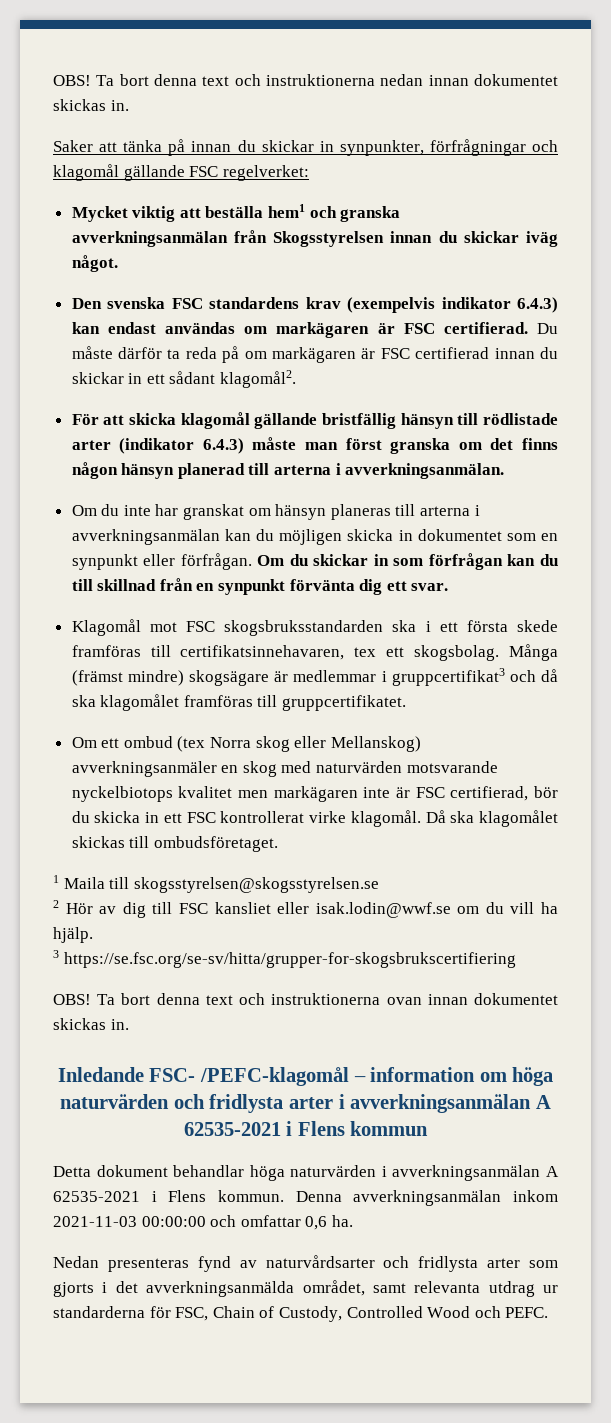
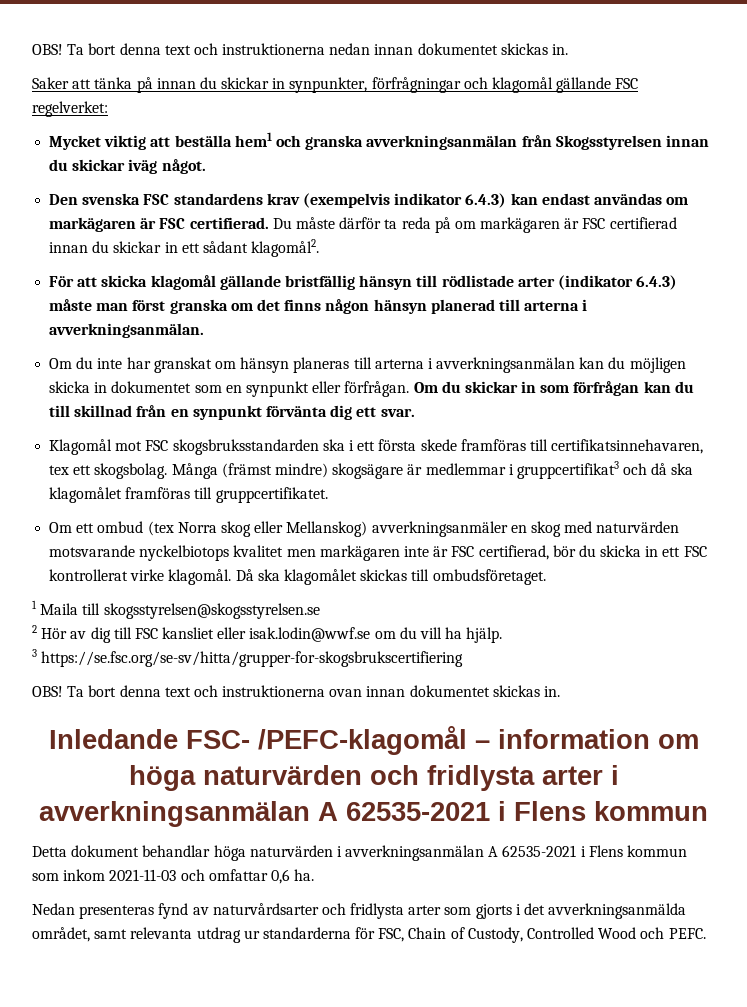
- Detta dokument behandlar höga naturvärden i avverkningsanmälan A 62535-2021 i Flens kommun. Denna avverkningsanmälan inkom 2021-11-03 00:00:00 och omfattar 0,6 ha.
+ Detta dokument behandlar höga naturvärden i avverkningsanmälan A 62535-2021 i Flens kommun som inkom 2021-11-03 och omfattar 0,6 ha.

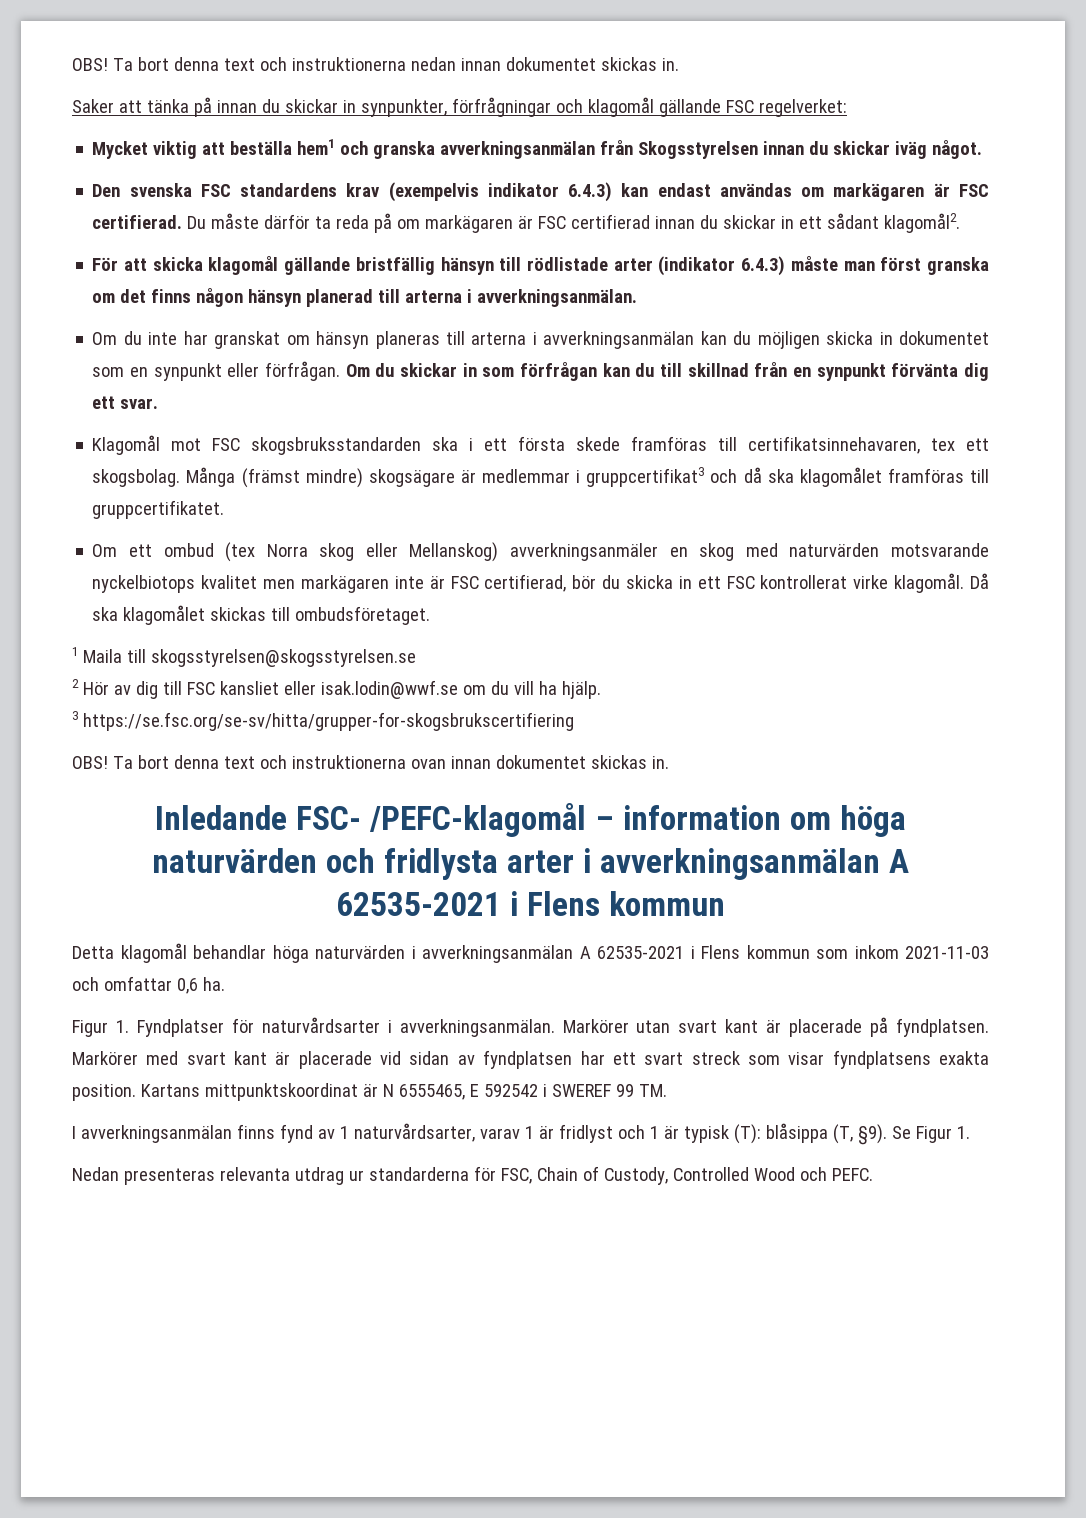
- Detta dokument behandlar höga naturvärden i avverkningsanmälan A 62535-2021 i Flens kommun som inkom 2021-11-03 och omfattar 0,6 ha.
+ Detta klagomål behandlar höga naturvärden i avverkningsanmälan A 62535-2021 i Flens kommun som inkom 2021-11-03 och omfattar 0,6 ha.
- Nedan presenteras fynd av naturvårdsarter och fridlysta arter som gjorts i det avverkningsanmälda området, samt relevanta utdrag ur standarderna för FSC, Chain of Custody, Controlled Wood och PEFC.
+ Figur 1. Fyndplatser för naturvårdsarter i avverkningsanmälan. Markörer utan svart kant är placerade på fyndplatsen. Markörer med svart kant är placerade vid sidan av fyndplatsen har ett svart streck som visar fyndplatsens exakta position. Kartans mittpunktskoordinat är N 6555465, E 592542 i SWEREF 99 TM.
+ I avverkningsanmälan finns fynd av 1 naturvårdsarter, varav 1 är fridlyst och 1 är typisk (T): blåsippa (T, §9). Se Figur 1.
+ Nedan presenteras relevanta utdrag ur standarderna för FSC, Chain of Custody, Controlled Wood och PEFC.

